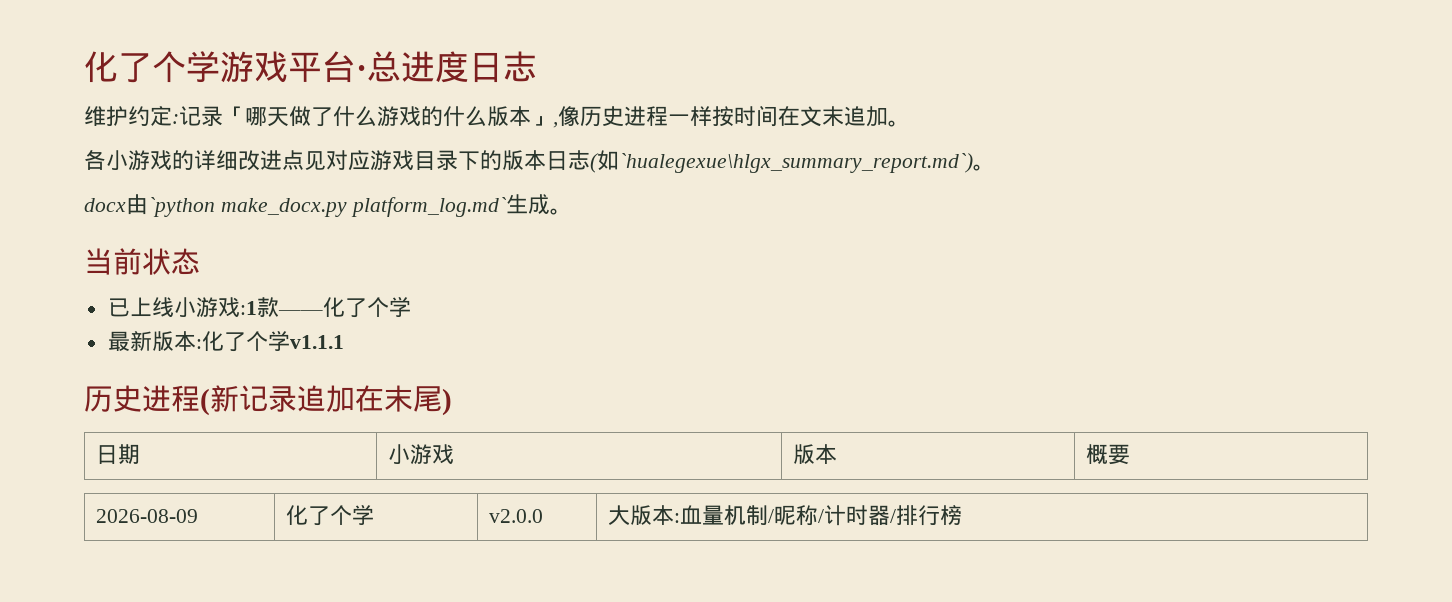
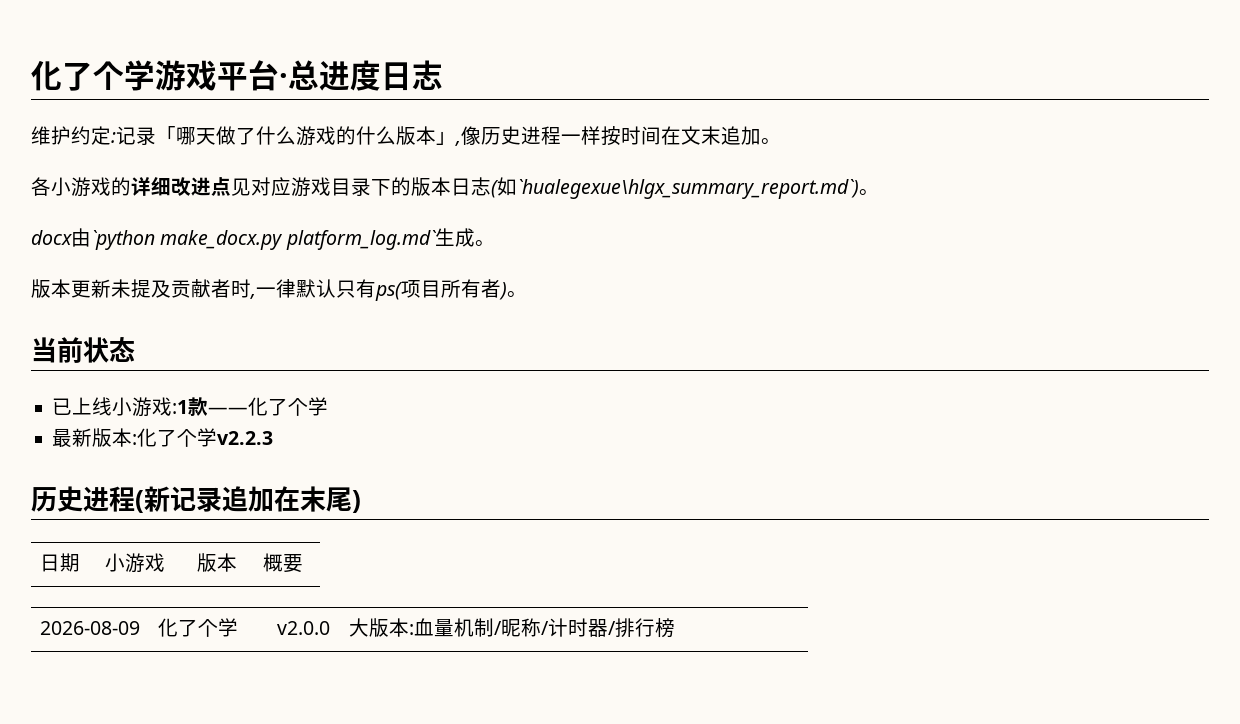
+ 版本更新未提及贡献者时,一律默认只有ps(项目所有者)。
- 最新版本:化了个学v1.1.1
+ 最新版本:化了个学v2.2.3

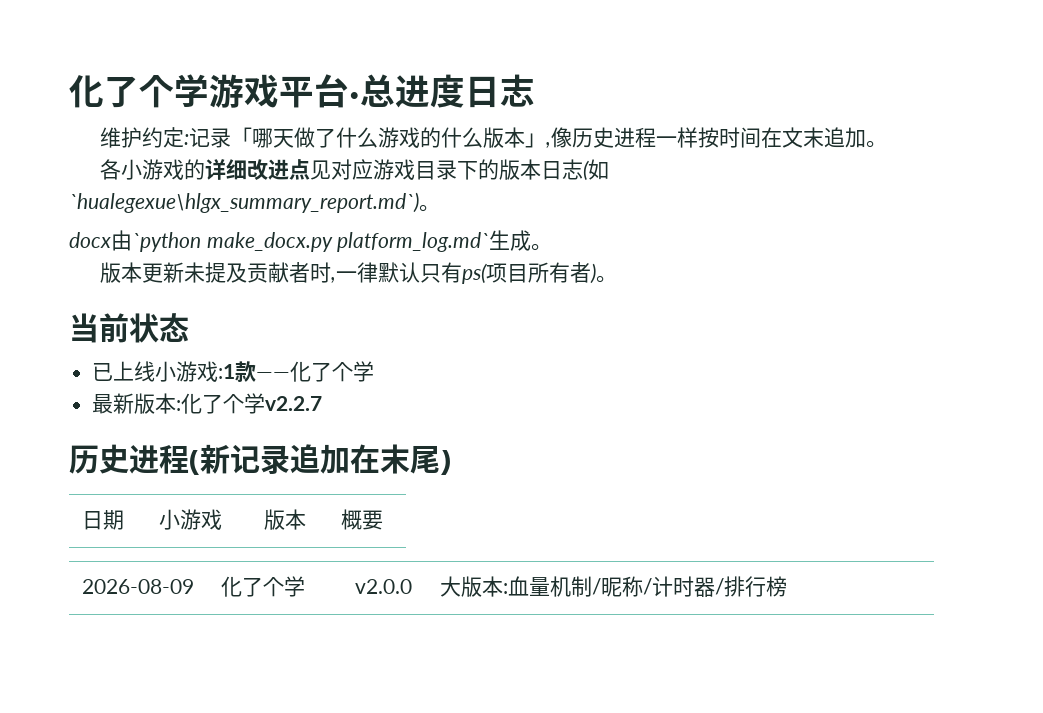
- 最新版本:化了个学v2.2.3
+ 最新版本:化了个学v2.2.7

